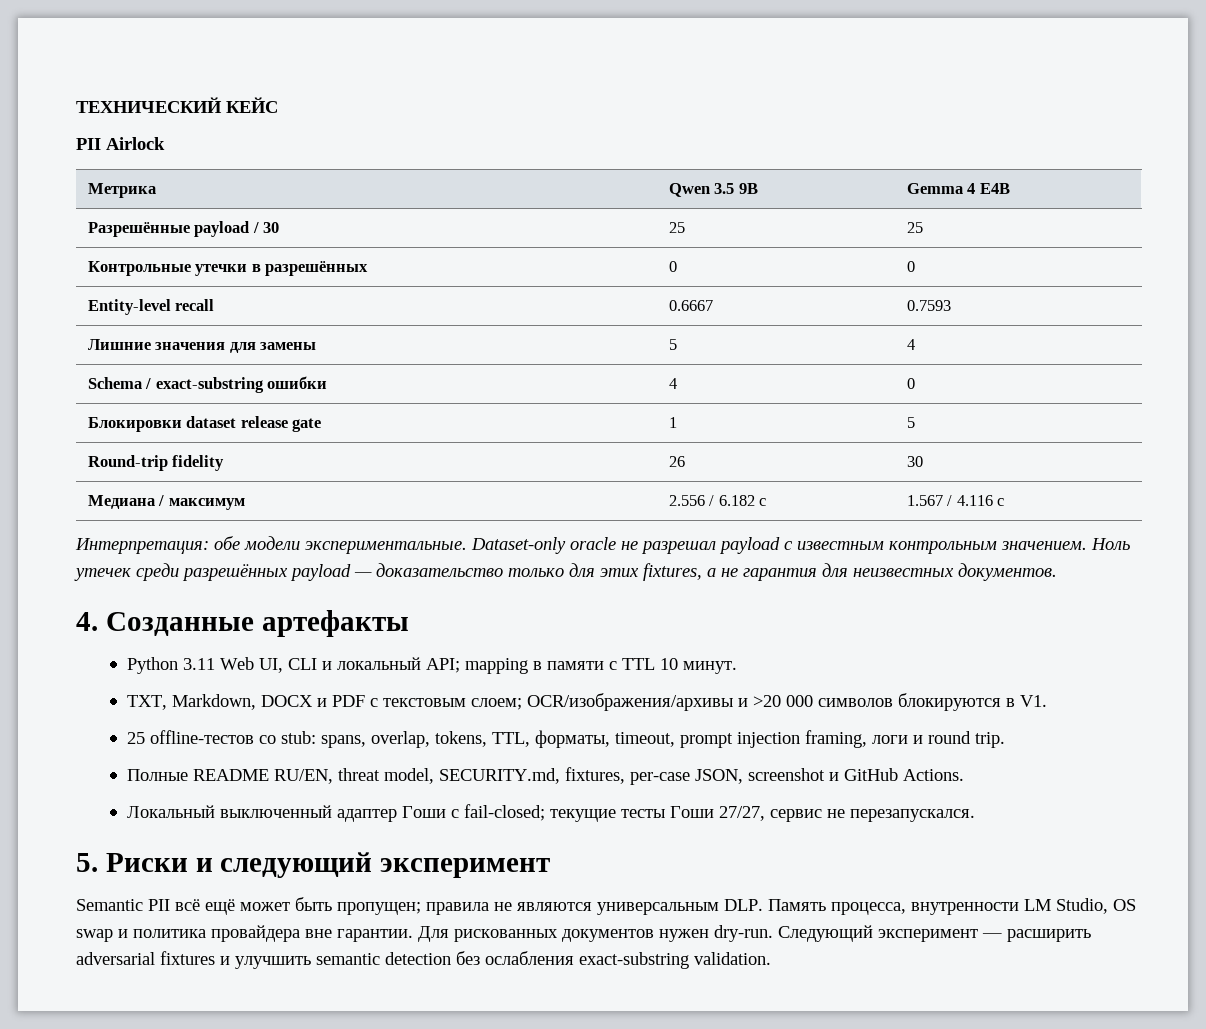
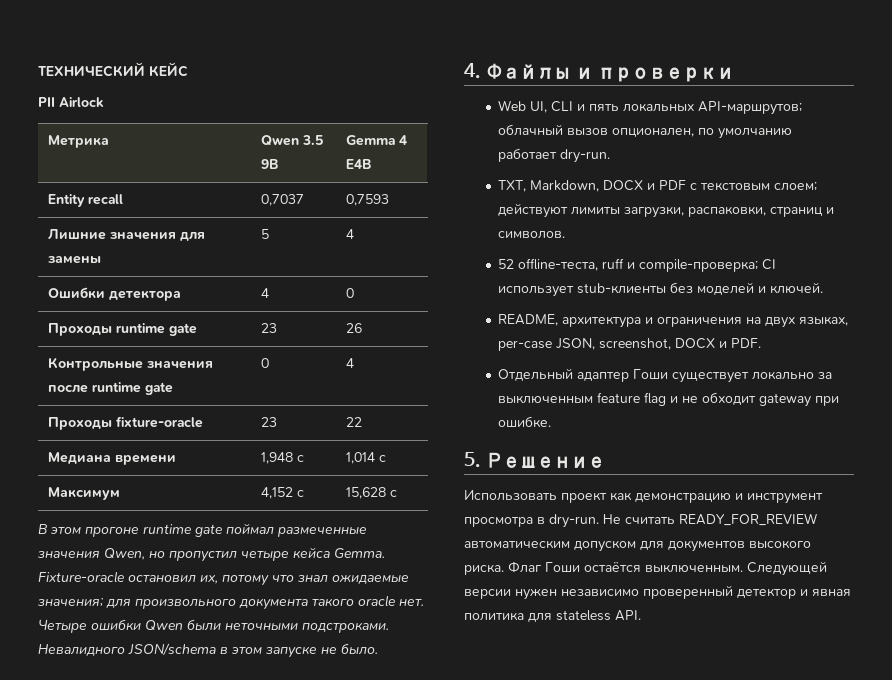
- Разрешённые payload / 30 | 25 | 25
- Контрольные утечки в разрешённых | 0 | 0
- Entity-level recall | 0.6667 | 0.7593
+ Entity recall | 0,7037 | 0,7593
- Schema / exact-substring ошибки | 4 | 0
- Блокировки dataset release gate | 1 | 5
- Round-trip fidelity | 26 | 30
- Медиана / максимум | 2.556 / 6.182 с | 1.567 / 4.116 с
- Интерпретация: обе модели экспериментальные. Dataset-only oracle не разрешал payload с известным контрольным значением. Ноль утечек среди разрешённых payload — доказательство только для этих fixtures, а не гарантия для неизвестных документов.
- 4. Созданные артефакты
- Python 3.11 Web UI, CLI и локальный API; mapping в памяти с TTL 10 минут.
+ Ошибки детектора | 4 | 0
+ Проходы runtime gate | 23 | 26
+ Контрольные значения после runtime gate | 0 | 4
+ Проходы fixture-oracle | 23 | 22
+ Медиана времени | 1,948 с | 1,014 с
+ Максимум | 4,152 с | 15,628 с
+ В этом прогоне runtime gate поймал размеченные значения Qwen, но пропустил четыре кейса Gemma. Fixture-oracle остановил их, потому что знал ожидаемые значения; для произвольного документа такого oracle нет. Четыре ошибки Qwen были неточными подстроками. Невалидного JSON/schema в этом запуске не было.
+ 4. Файлы и проверки
+ Web UI, CLI и пять локальных API-маршрутов; облачный вызов опционален, по умолчанию работает dry-run.
- TXT, Markdown, DOCX и PDF с текстовым слоем; OCR/изображения/архивы и >20 000 символов блокируются в V1.
- 25 offline-тестов со stub: spans, overlap, tokens, TTL, форматы, timeout, prompt injection framing, логи и round trip.
- Полные README RU/EN, threat model, SECURITY.md, fixtures, per-case JSON, screenshot и GitHub Actions.
- Локальный выключенный адаптер Гоши с fail-closed; текущие тесты Гоши 27/27, сервис не перезапускался.
- 5. Риски и следующий эксперимент
- Semantic PII всё ещё может быть пропущен; правила не являются универсальным DLP. Память процесса, внутренности LM Studio, OS swap и политика провайдера вне гарантии. Для рискованных документов нужен dry-run. Следующий эксперимент — расширить adversarial fixtures и улучшить semantic detection без ослабления exact-substring validation.
+ TXT, Markdown, DOCX и PDF с текстовым слоем; действуют лимиты загрузки, распаковки, страниц и символов.
+ 52 offline-теста, ruff и compile-проверка; CI использует stub-клиенты без моделей и ключей.
+ README, архитектура и ограничения на двух языках, per-case JSON, screenshot, DOCX и PDF.
+ Отдельный адаптер Гоши существует локально за выключенным feature flag и не обходит gateway при ошибке.
+ 5. Решение
+ Использовать проект как демонстрацию и инструмент просмотра в dry-run. Не считать READY_FOR_REVIEW автоматическим допуском для документов высокого риска. Флаг Гоши остаётся выключенным. Следующей версии нужен независимо проверенный детектор и явная политика для stateless API.

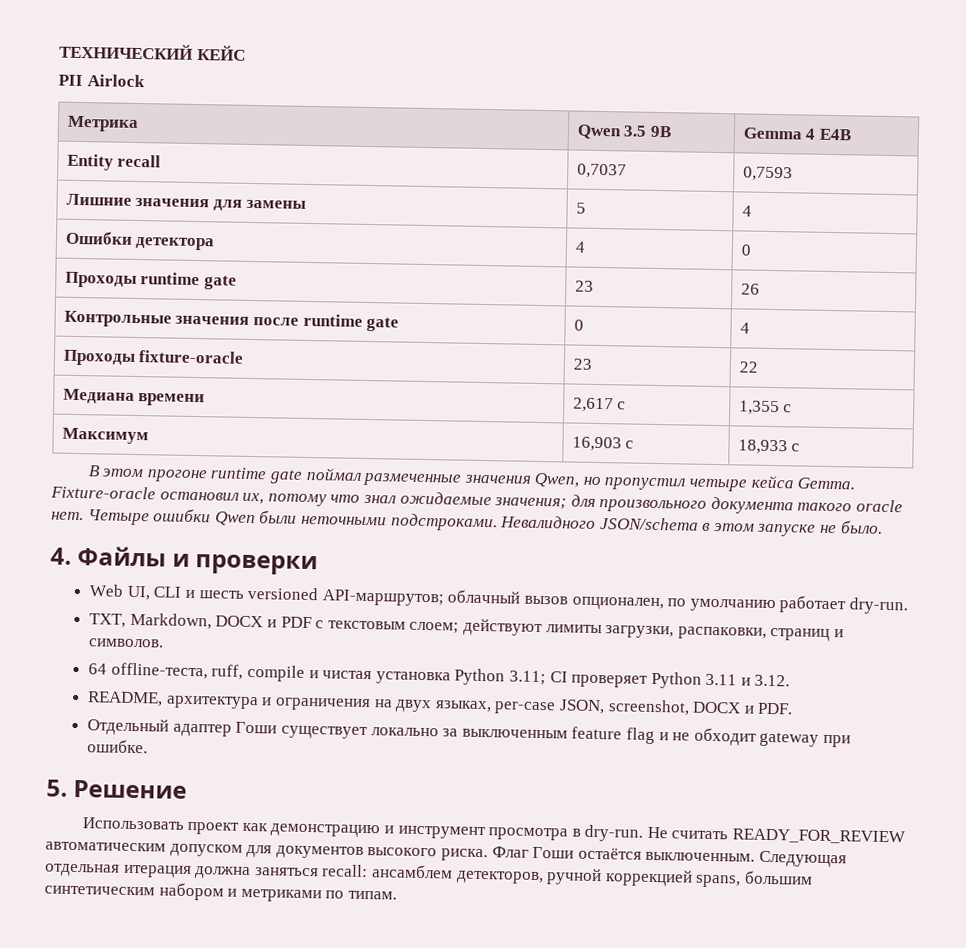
- Медиана времени | 1,948 с | 1,014 с
+ Медиана времени | 2,617 с | 1,355 с
- Максимум | 4,152 с | 15,628 с
+ Максимум | 16,903 с | 18,933 с
- Web UI, CLI и пять локальных API-маршрутов; облачный вызов опционален, по умолчанию работает dry-run.
+ Web UI, CLI и шесть versioned API-маршрутов; облачный вызов опционален, по умолчанию работает dry-run.
- 52 offline-теста, ruff и compile-проверка; CI использует stub-клиенты без моделей и ключей.
+ 64 offline-теста, ruff, compile и чистая установка Python 3.11; CI проверяет Python 3.11 и 3.12.
- Следующей версии нужен независимо проверенный детектор и явная политика для stateless API.
+ Следующая отдельная итерация должна заняться recall: ансамблем детекторов, ручной коррекцией spans, большим синтетическим набором и метриками по типам.

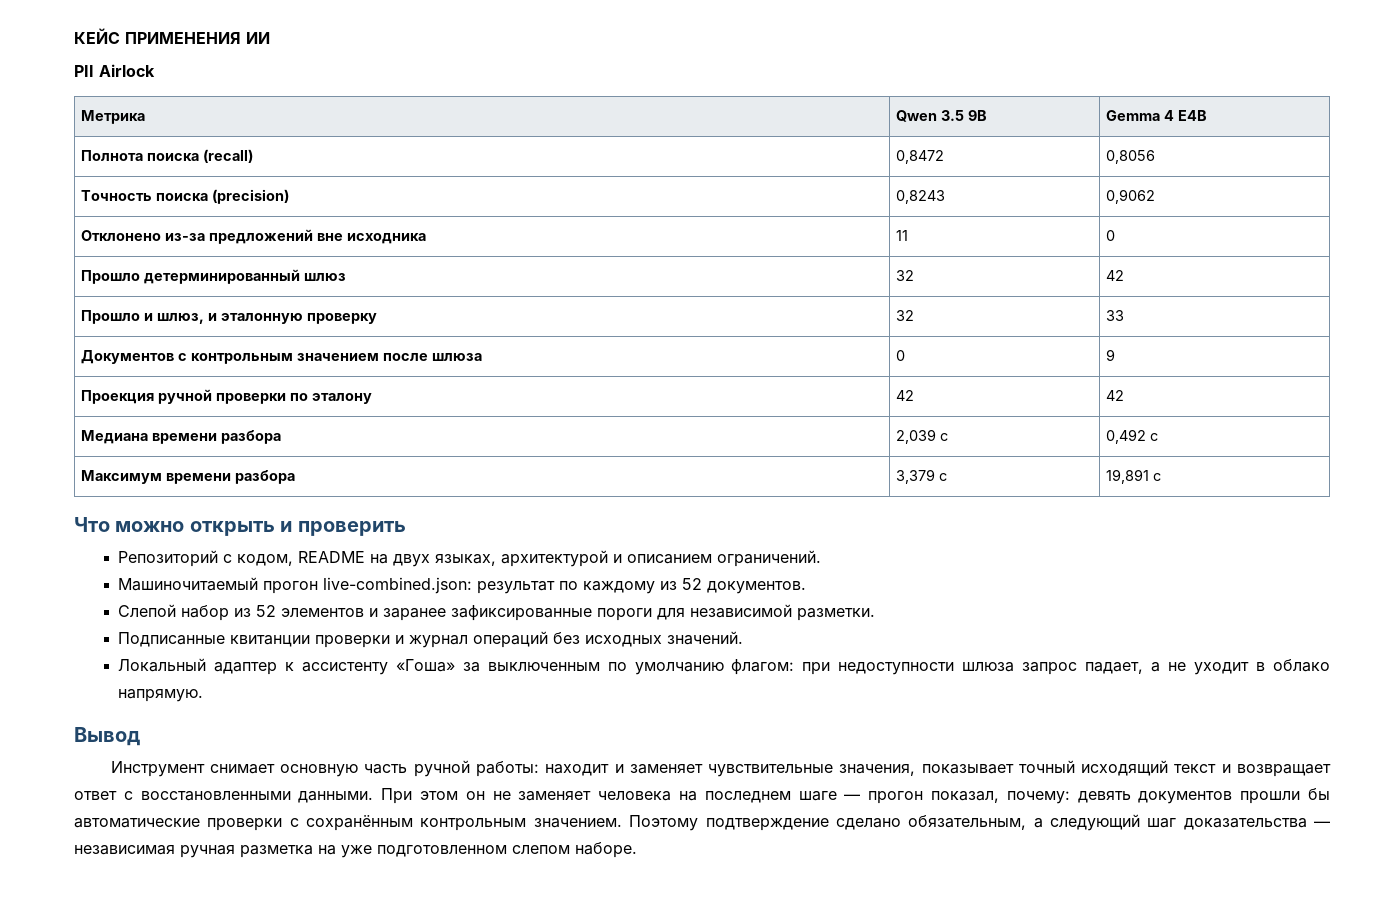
- ТЕХНИЧЕСКИЙ КЕЙС
+ КЕЙС ПРИМЕНЕНИЯ ИИ
- Entity recall | 0,7037 | 0,7593
- Лишние значения для замены | 5 | 4
- Ошибки детектора | 4 | 0
- Проходы runtime gate | 23 | 26
- Контрольные значения после runtime gate | 0 | 4
- Проходы fixture-oracle | 23 | 22
+ Полнота поиска (recall) | 0,8472 | 0,8056
+ Точность поиска (precision) | 0,8243 | 0,9062
+ Отклонено из-за предложений вне исходника | 11 | 0
+ Прошло детерминированный шлюз | 32 | 42
+ Прошло и шлюз, и эталонную проверку | 32 | 33
+ Документов с контрольным значением после шлюза | 0 | 9
+ Проекция ручной проверки по эталону | 42 | 42
- Медиана времени | 2,617 с | 1,355 с
+ Медиана времени разбора | 2,039 с | 0,492 с
- Максимум | 16,903 с | 18,933 с
- В этом прогоне runtime gate поймал размеченные значения Qwen, но пропустил четыре кейса Gemma. Fixture-oracle остановил их, потому что знал ожидаемые значения; для произвольного документа такого oracle нет. Четыре ошибки Qwen были неточными подстроками. Невалидного JSON/schema в этом запуске не было.
- 4. Файлы и проверки
- Web UI, CLI и шесть versioned API-маршрутов; облачный вызов опционален, по умолчанию работает dry-run.
- TXT, Markdown, DOCX и PDF с текстовым слоем; действуют лимиты загрузки, распаковки, страниц и символов.
- 64 offline-теста, ruff, compile и чистая установка Python 3.11; CI проверяет Python 3.11 и 3.12.
- README, архитектура и ограничения на двух языках, per-case JSON, screenshot, DOCX и PDF.
- Отдельный адаптер Гоши существует локально за выключенным feature flag и не обходит gateway при ошибке.
- 5. Решение
- Использовать проект как демонстрацию и инструмент просмотра в dry-run. Не считать READY_FOR_REVIEW автоматическим допуском для документов высокого риска. Флаг Гоши остаётся выключенным. Следующая отдельная итерация должна заняться recall: ансамблем детекторов, ручной коррекцией spans, большим синтетическим набором и метриками по типам.
+ Максимум времени разбора | 3,379 с | 19,891 с
+ Что можно открыть и проверить
+ Репозиторий с кодом, README на двух языках, архитектурой и описанием ограничений.
+ Машиночитаемый прогон live-combined.json: результат по каждому из 52 документов.
+ Слепой набор из 52 элементов и заранее зафиксированные пороги для независимой разметки.
+ Подписанные квитанции проверки и журнал операций без исходных значений.
+ Локальный адаптер к ассистенту «Гоша» за выключенным по умолчанию флагом: при недоступности шлюза запрос падает, а не уходит в облако напрямую.
+ Вывод
+ Инструмент снимает основную часть ручной работы: находит и заменяет чувствительные значения, показывает точный исходящий текст и возвращает ответ с восстановленными данными. При этом он не заменяет человека на последнем шаге — прогон показал, почему: девять документов прошли бы автоматические проверки с сохранённым контрольным значением. Поэтому подтверждение сделано обязательным, а следующий шаг доказательства — независимая ручная разметка на уже подготовленном слепом наборе.

